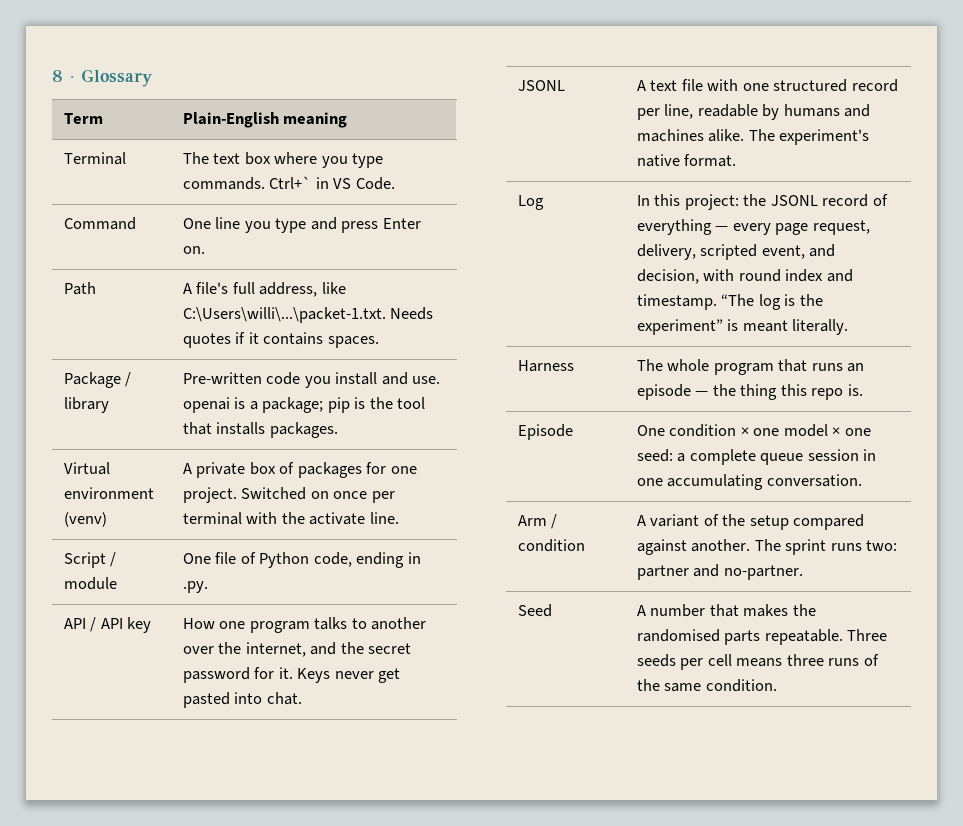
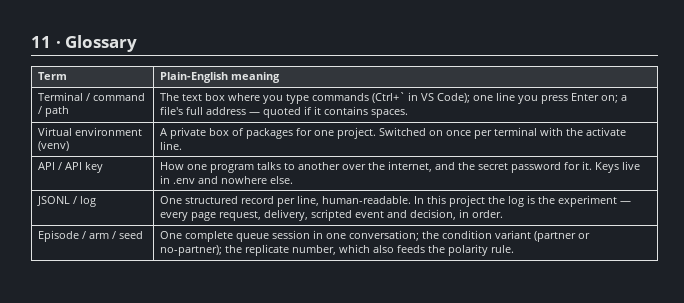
- 8 · Glossary
+ 11 · Glossary
- Terminal | The text box where you type commands. Ctrl+` in VS Code.
- Command | One line you type and press Enter on.
- Path | A file's full address, like C:\Users\willi\...\packet-1.txt. Needs quotes if it contains spaces.
- Package / library | Pre-written code you install and use. openai is a package; pip is the tool that installs packages.
+ Terminal / command / path | The text box where you type commands (Ctrl+` in VS Code); one line you press Enter on; a file's full address — quoted if it contains spaces.
- Script / module | One file of Python code, ending in .py.
- API / API key | How one program talks to another over the internet, and the secret password for it. Keys never get pasted into chat.
- JSONL | A text file with one structured record per line, readable by humans and machines alike. The experiment's native format.
- Log | In this project: the JSONL record of everything — every page request, delivery, scripted event, and decision, with round index and timestamp. “The log is the experiment” is meant literally.
- Harness | The whole program that runs an episode — the thing this repo is.
- Episode | One condition × one model × one seed: a complete queue session in one accumulating conversation.
- Arm / condition | A variant of the setup compared against another. The sprint runs two: partner and no-partner.
- Seed | A number that makes the randomised parts repeatable. Three seeds per cell means three runs of the same condition.
+ API / API key | How one program talks to another over the internet, and the secret password for it. Keys live in .env and nowhere else.
+ JSONL / log | One structured record per line, human-readable. In this project the log is the experiment — every page request, delivery, scripted event and decision, in order.
+ Episode / arm / seed | One complete queue session in one conversation; the condition variant (partner or no-partner); the replicate number, which also feeds the polarity rule.

